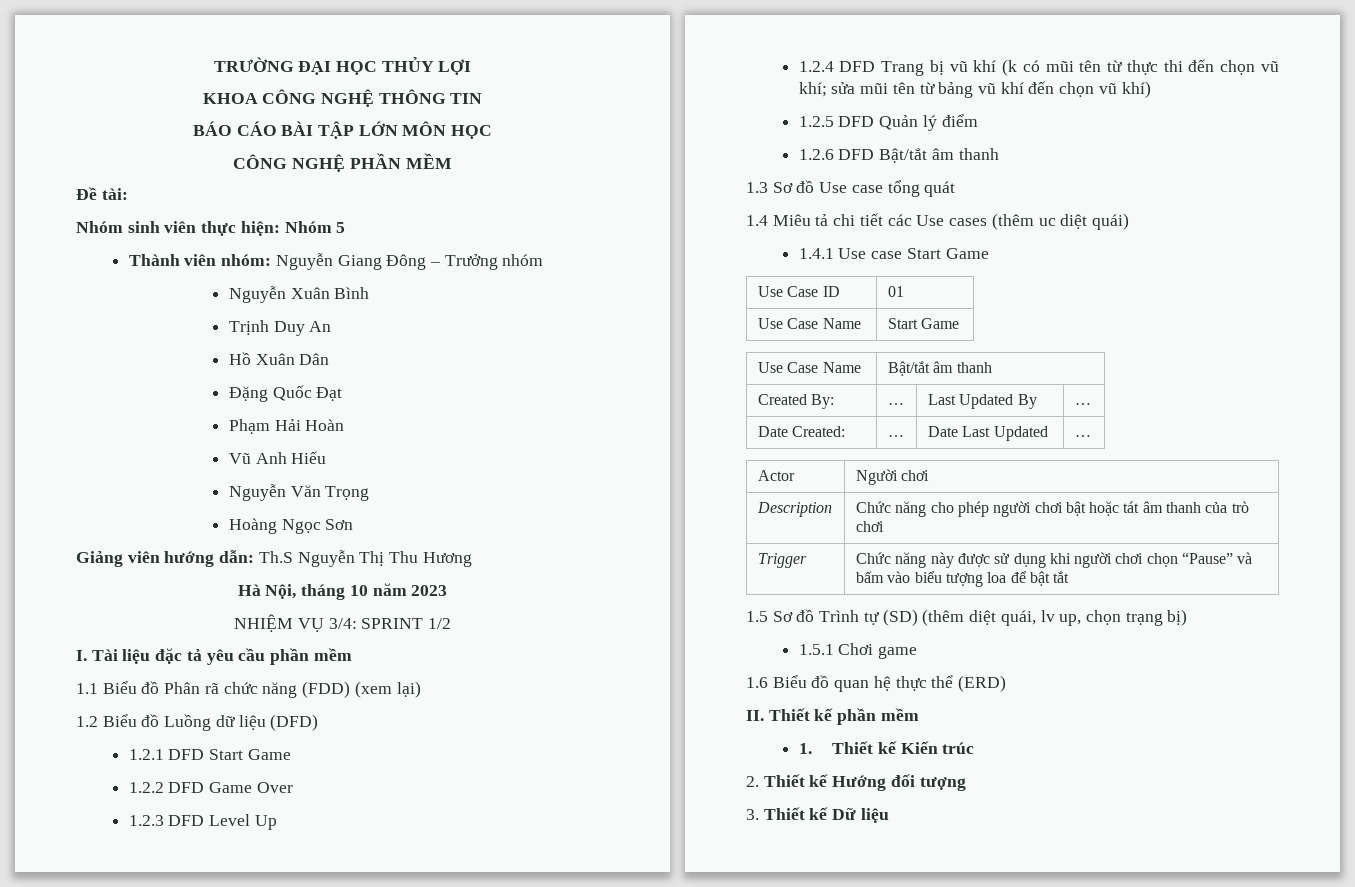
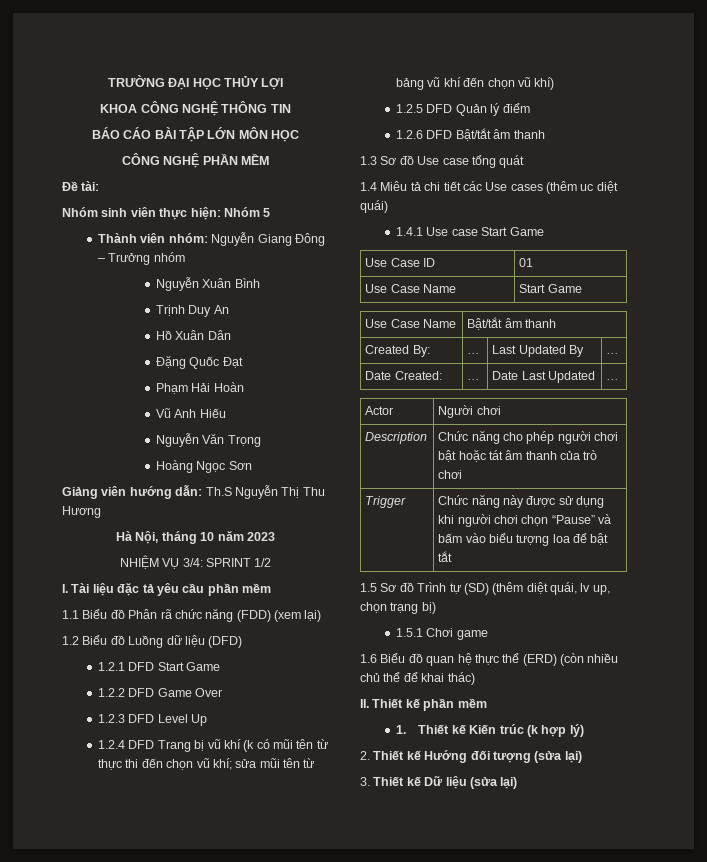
- 1.6 Biểu đồ quan hệ thực thể (ERD)
+ 1.6 Biểu đồ quan hệ thực thể (ERD) (còn nhiều chủ thể để khai thác)
- 1. Thiết kế Kiến trúc
+ 1. Thiết kế Kiến trúc (k hợp lý)
- 2. Thiết kế Hướng đối tượng
+ 2. Thiết kế Hướng đối tượng (sửa lại)
- 3. Thiết kế Dữ liệu
+ 3. Thiết kế Dữ liệu (sửa lại)

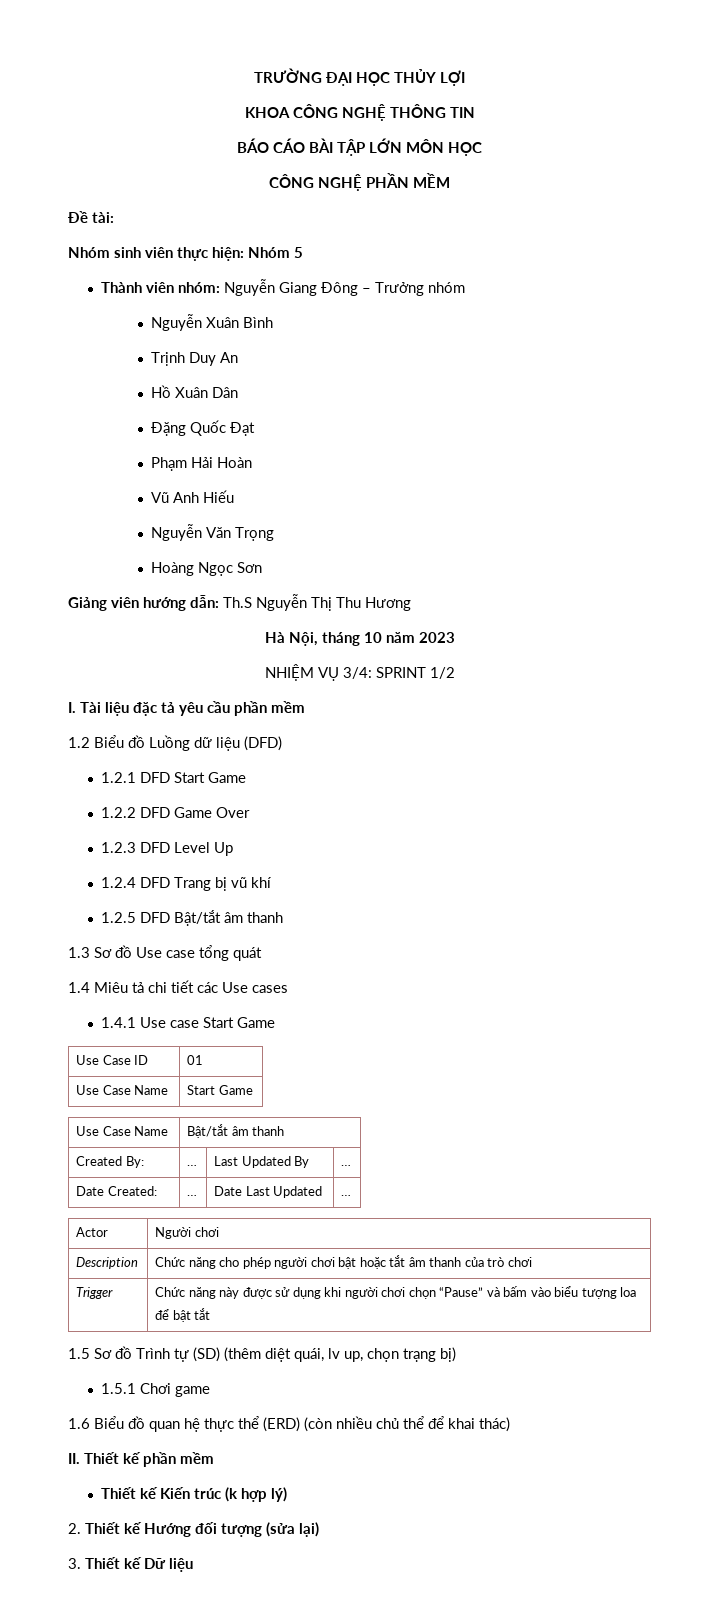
- 1.1 Biểu đồ Phân rã chức năng (FDD) (xem lại)
- 1.2.4 DFD Trang bị vũ khí (k có mũi tên từ thực thi đến chọn vũ khí; sửa mũi tên từ bảng vũ khí đến chọn vũ khí)
- 1.2.5 DFD Quản lý điểm
- 1.2.6 DFD Bật/tắt âm thanh
+ 1.2.4 DFD Trang bị vũ khí
+ 1.2.5 DFD Bật/tắt âm thanh
- 1.4 Miêu tả chi tiết các Use cases (thêm uc diệt quái)
+ 1.4 Miêu tả chi tiết các Use cases
- Description | Chức năng cho phép người chơi bật hoặc tát âm thanh của trò chơi
+ Description | Chức năng cho phép người chơi bật hoặc tắt âm thanh của trò chơi
- 1. Thiết kế Kiến trúc (k hợp lý)
+ Thiết kế Kiến trúc (k hợp lý)
- 3. Thiết kế Dữ liệu (sửa lại)
+ 3. Thiết kế Dữ liệu

